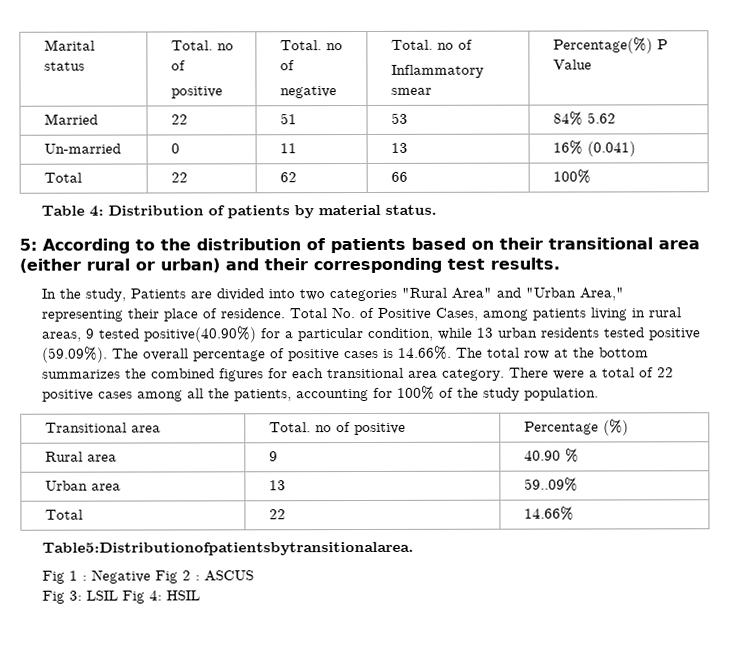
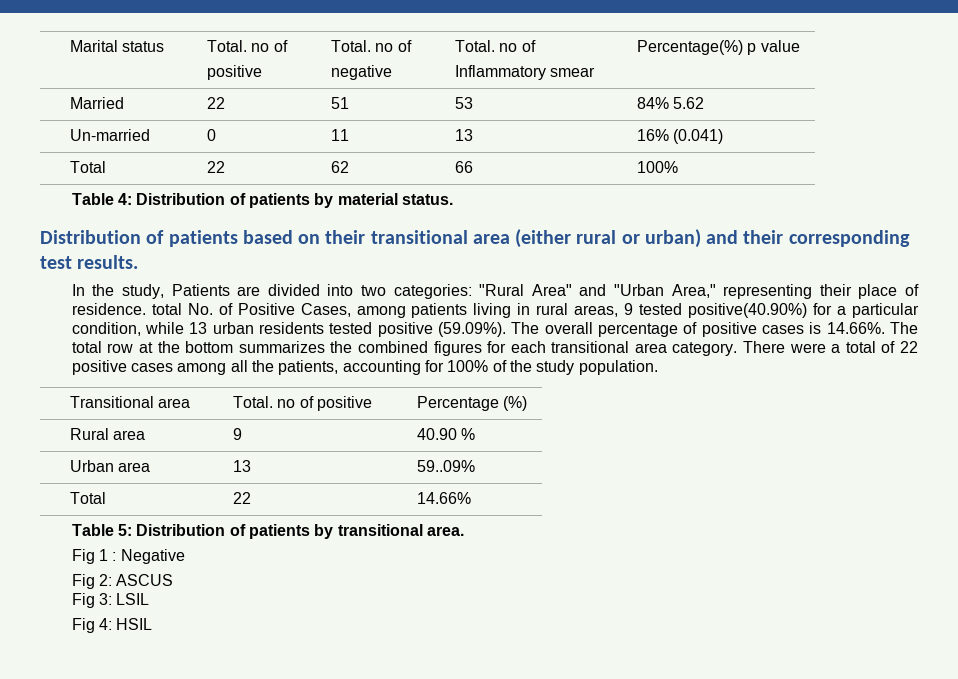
  Marital status | Total. no of
  positive | Total. no of
  negative | Total. no of
- Inflammatory smear | Percentage(%) P Value
+ Inflammatory smear | Percentage(%) p value
- 5: According to the distribution of patients based on their transitional area (either rural or urban) and their corresponding test results.
+ Distribution of patients based on their transitional area (either rural or urban) and their corresponding test results.
- In the study, Patients are divided into two categories "Rural Area" and "Urban Area," representing their place of residence. Total No. of Positive Cases, among patients living in rural areas, 9 tested positive(40.90%) for a particular condition, while 13 urban residents tested positive (59.09%). The overall percentage of positive cases is 14.66%. The total row at the bottom summarizes the combined figures for each transitional area category.
+ In the study, Patients are divided into two categories: "Rural Area" and "Urban Area," representing their place of residence. total No. of Positive Cases, among patients living in rural areas, 9 tested positive(40.90%) for a particular condition, while 13 urban residents tested positive (59.09%). The overall percentage of positive cases is 14.66%. The total row at the bottom summarizes the combined figures for each transitional area category.
- Table5:Distributionofpatientsbytransitionalarea.
+ Table 5: Distribution of patients by transitional area.
- Fig 1 : Negative Fig 2 : ASCUS
+ Fig 1 : Negative
+ Fig 2: ASCUS
- Fig 3: LSIL Fig 4: HSIL
+ Fig 3: LSIL
+ Fig 4: HSIL

